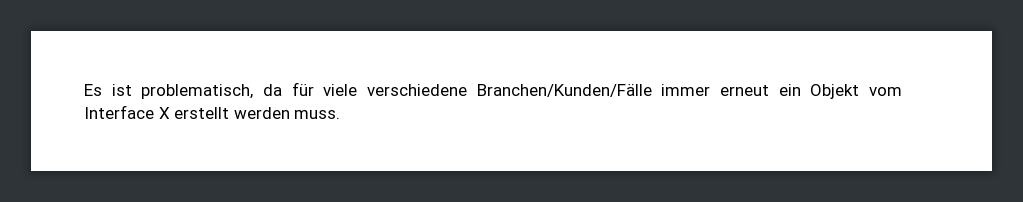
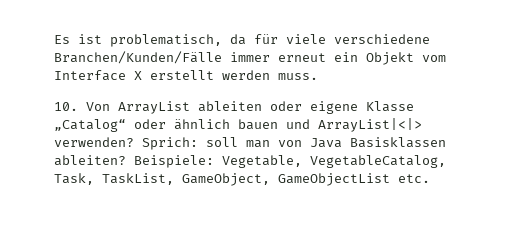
+ 10. Von ArrayList ableiten oder eigene Klasse „Catalog“ oder ähnlich bauen und ArrayList|<|> verwenden? Sprich: soll man von Java Basisklassen ableiten? Beispiele: Vegetable, VegetableCatalog, Task, TaskList, GameObject, GameObjectList etc.

